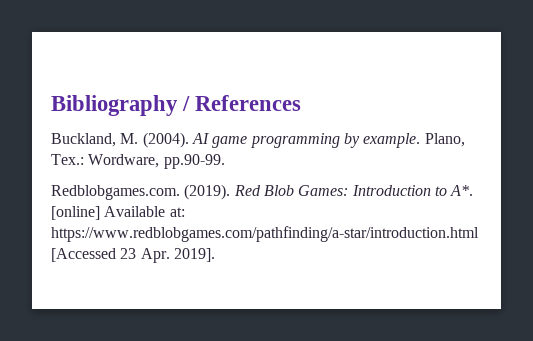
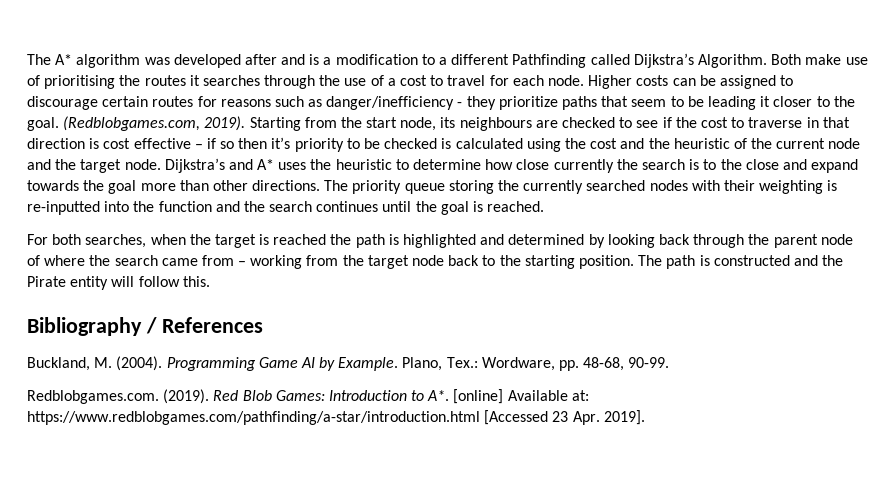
+ The A* algorithm was developed after and is a modification to a different Pathfinding called Dijkstra’s Algorithm. Both make use of prioritising the routes it searches through the use of a cost to travel for each node. Higher costs can be assigned to discourage certain routes for reasons such as danger/inefficiency - they prioritize paths that seem to be leading it closer to the goal. (Redblobgames.com, 2019). Starting from the start node, its neighbours are checked to see if the cost to traverse in that direction is cost effective – if so then it’s priority to be checked is calculated using the cost and the heuristic of the current node and the target node. Dijkstra’s and A* uses the heuristic to determine how close currently the search is to the close and expand towards the goal more than other directions. The priority queue storing the currently searched nodes with their weighting is re-inputted into the function and the search continues until the goal is reached.
+ For both searches, when the target is reached the path is highlighted and determined by looking back through the parent node of where the search came from – working from the target node back to the starting position. The path is constructed and the Pirate entity will follow this.
- AI game programming by example. Plano, Tex.: Wordware, pp.90-99.
+ Programming Game AI by Example. Plano, Tex.: Wordware, pp. 48-68, 90-99.

